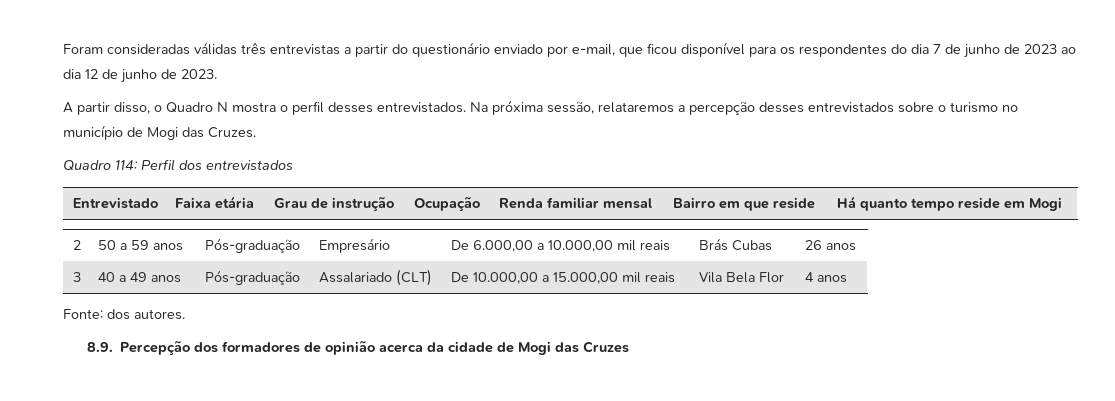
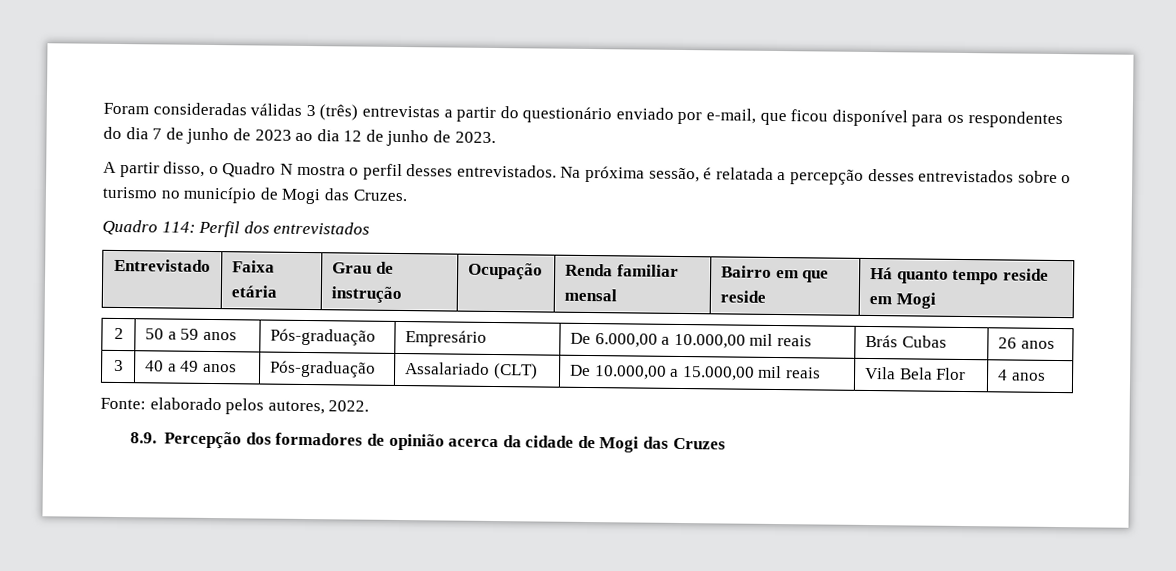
- Foram consideradas válidas três entrevistas a partir do questionário enviado por e-mail, que ficou disponível para os respondentes do dia 7 de junho de 2023 ao dia 12 de junho de 2023.
+ Foram consideradas válidas 3 (três) entrevistas a partir do questionário enviado por e-mail, que ficou disponível para os respondentes do dia 7 de junho de 2023 ao dia 12 de junho de 2023.
- Na próxima sessão, relataremos a percepção desses entrevistados sobre o turismo no município de Mogi das Cruzes.
+ Na próxima sessão, é relatada a percepção desses entrevistados sobre o turismo no município de Mogi das Cruzes.
- Fonte: dos autores.
+ Fonte: elaborado pelos autores, 2022.

